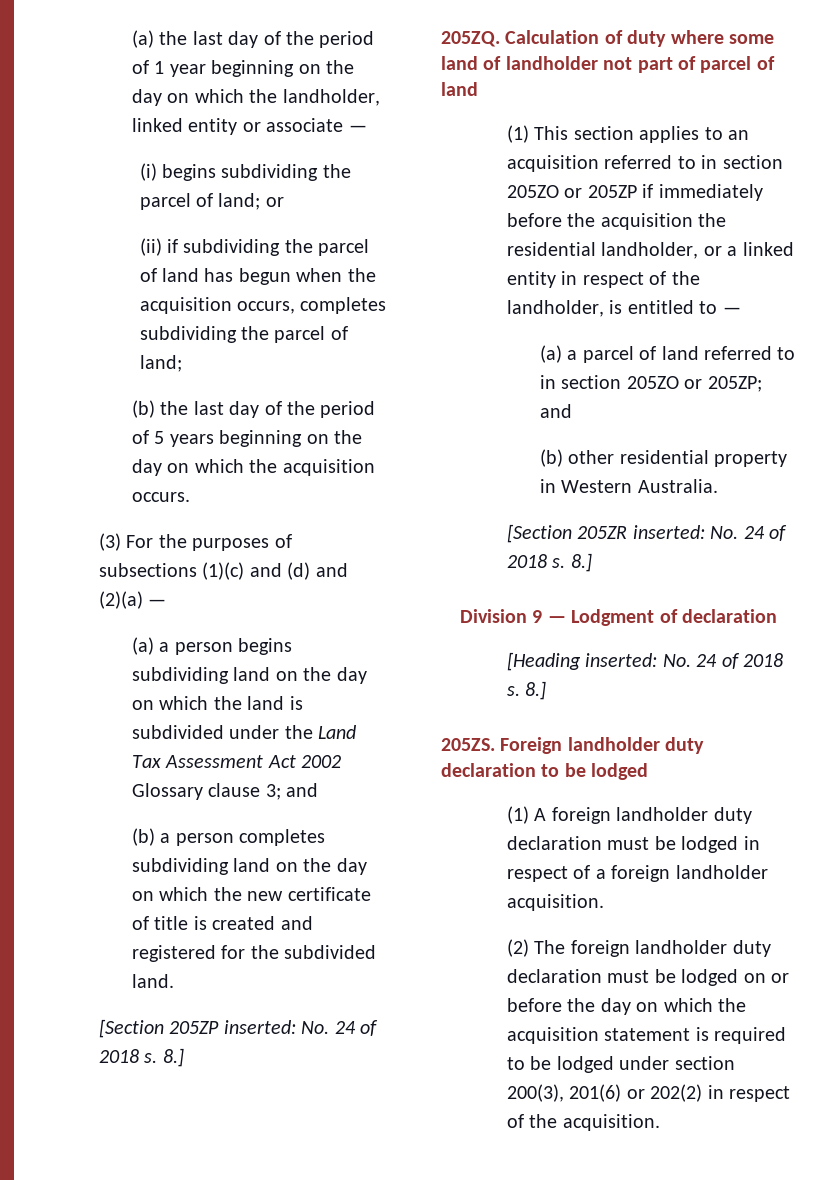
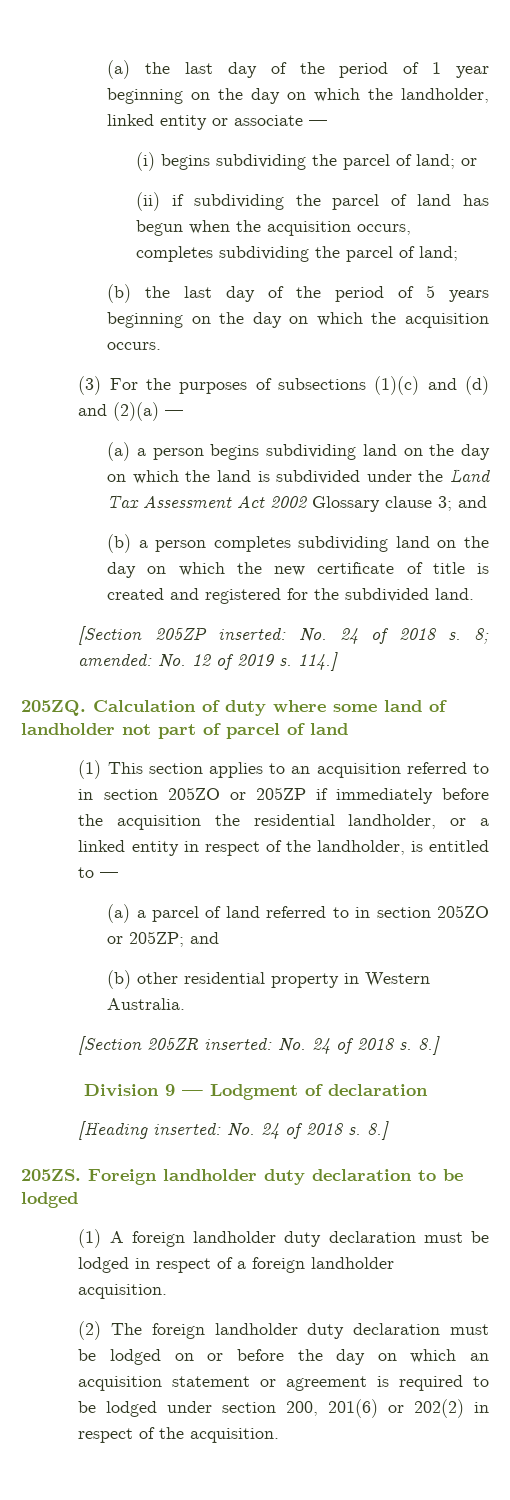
- [Section 205ZP inserted: No. 24 of 2018 s. 8.]
+ [Section 205ZP inserted: No. 24 of 2018 s. 8; amended: No. 12 of 2019 s. 114.]
- (2) The foreign landholder duty declaration must be lodged on or before the day on which the acquisition statement is required to be lodged under section 200(3), 201(6) or 202(2) in respect of the acquisition.
+ (2) The foreign landholder duty declaration must be lodged on or before the day on which an acquisition statement or agreement is required to be lodged under section 200, 201(6) or 202(2) in respect of the acquisition.

